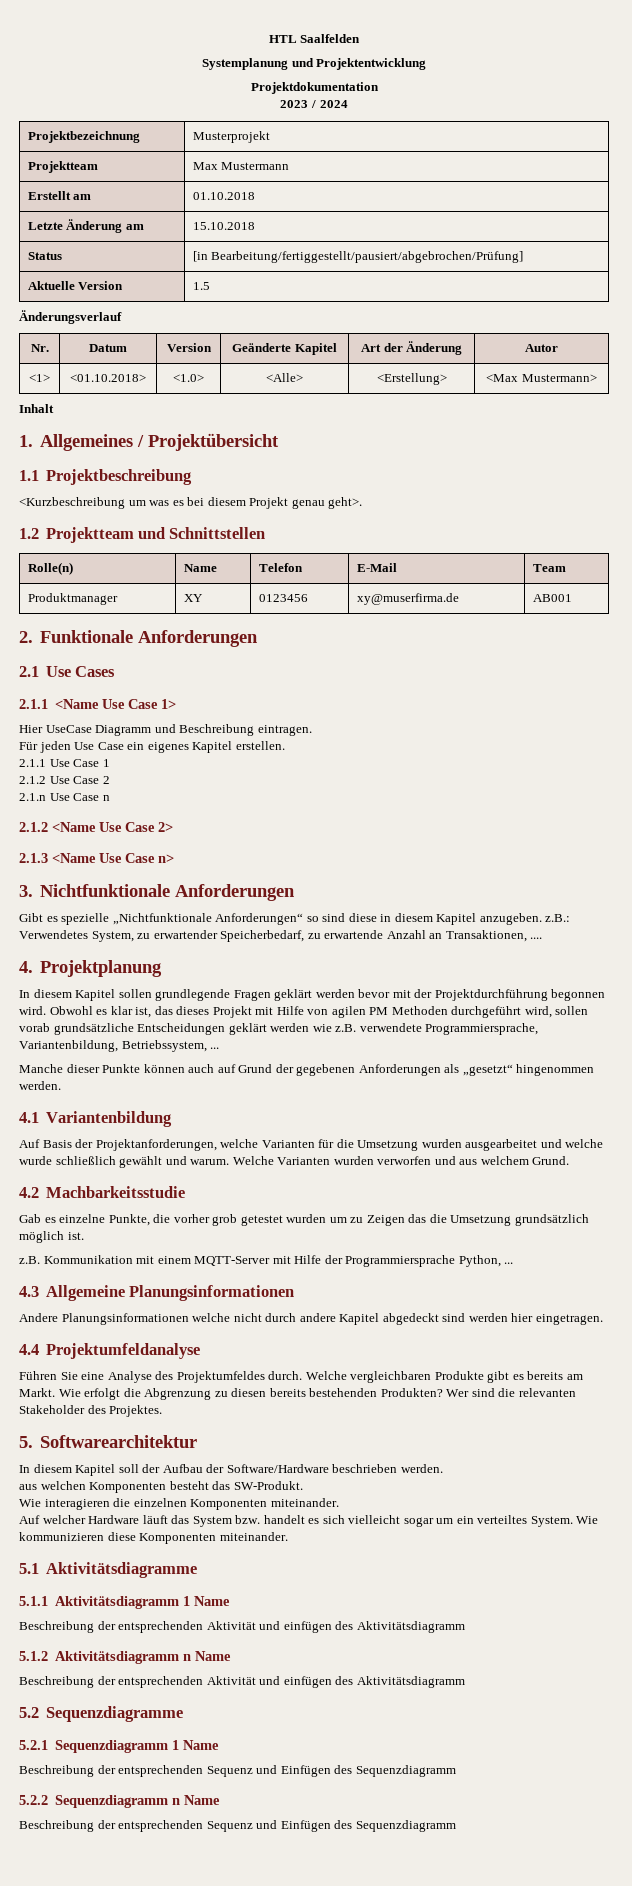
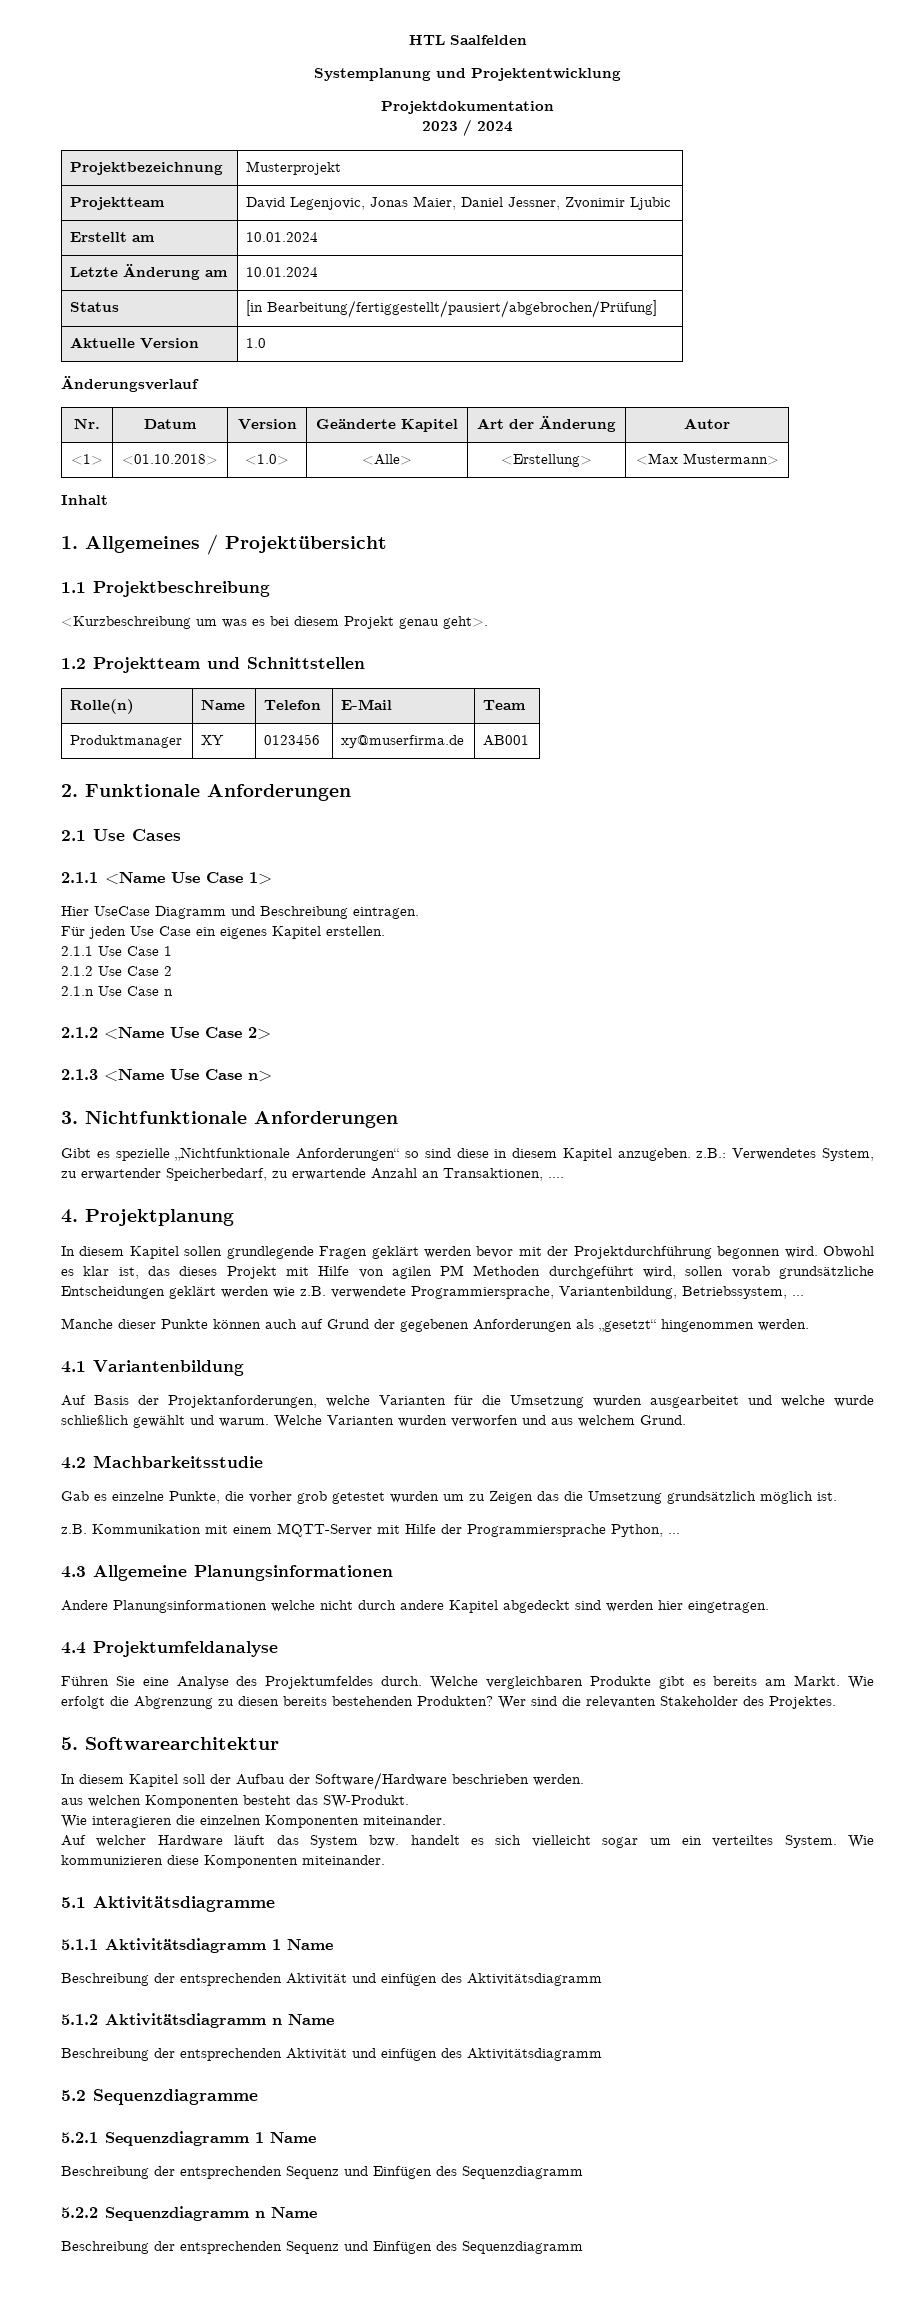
- Projektteam | Max Mustermann
+ Projektteam | David Legenjovic, Jonas Maier, Daniel Jessner, Zvonimir Ljubic
- Erstellt am | 01.10.2018
+ Erstellt am | 10.01.2024
- Letzte Änderung am | 15.10.2018
+ Letzte Änderung am | 10.01.2024
- Aktuelle Version | 1.5
+ Aktuelle Version | 1.0

